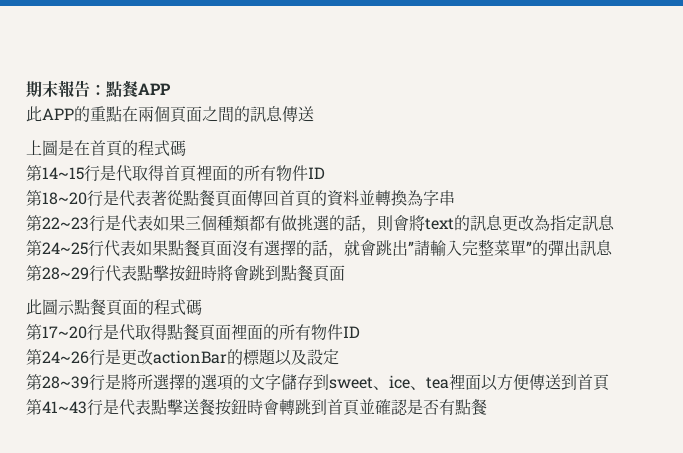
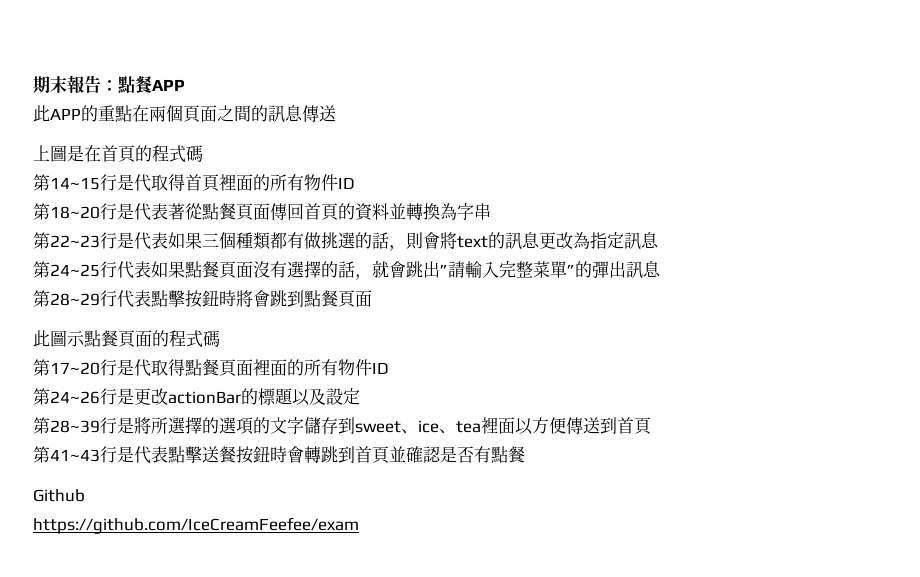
+ Github
+ https://github.com/IceCreamFeefee/exam

